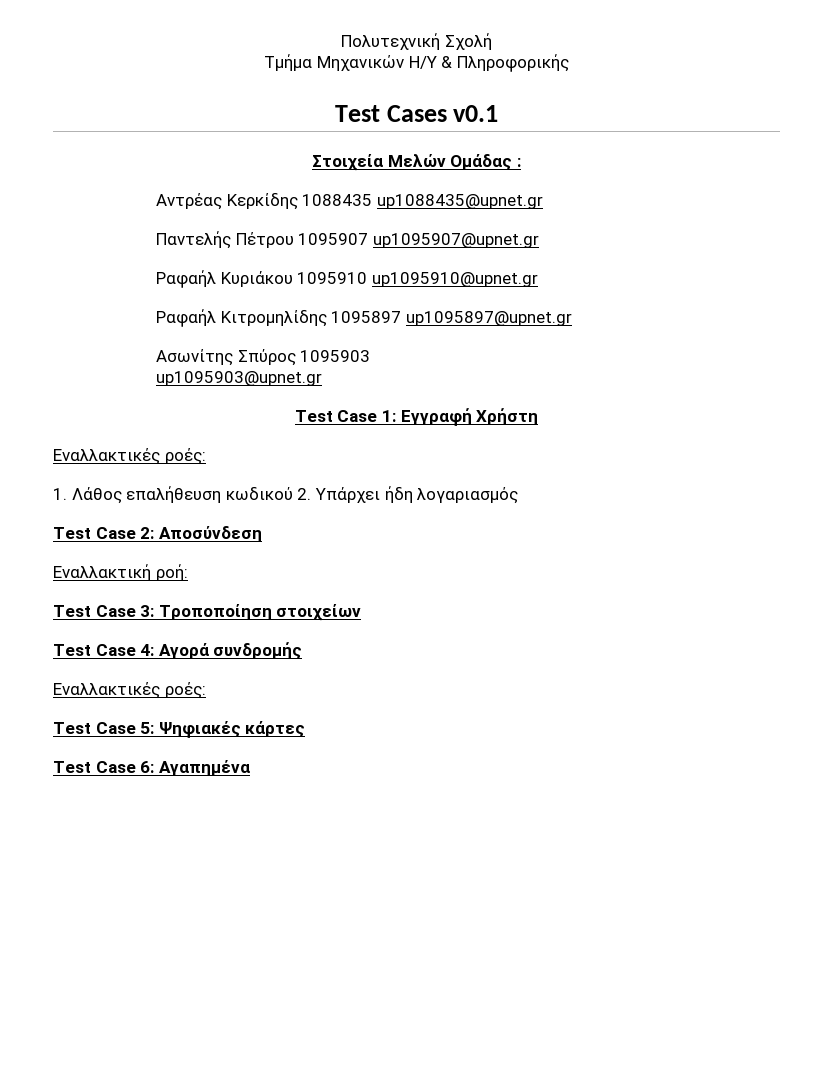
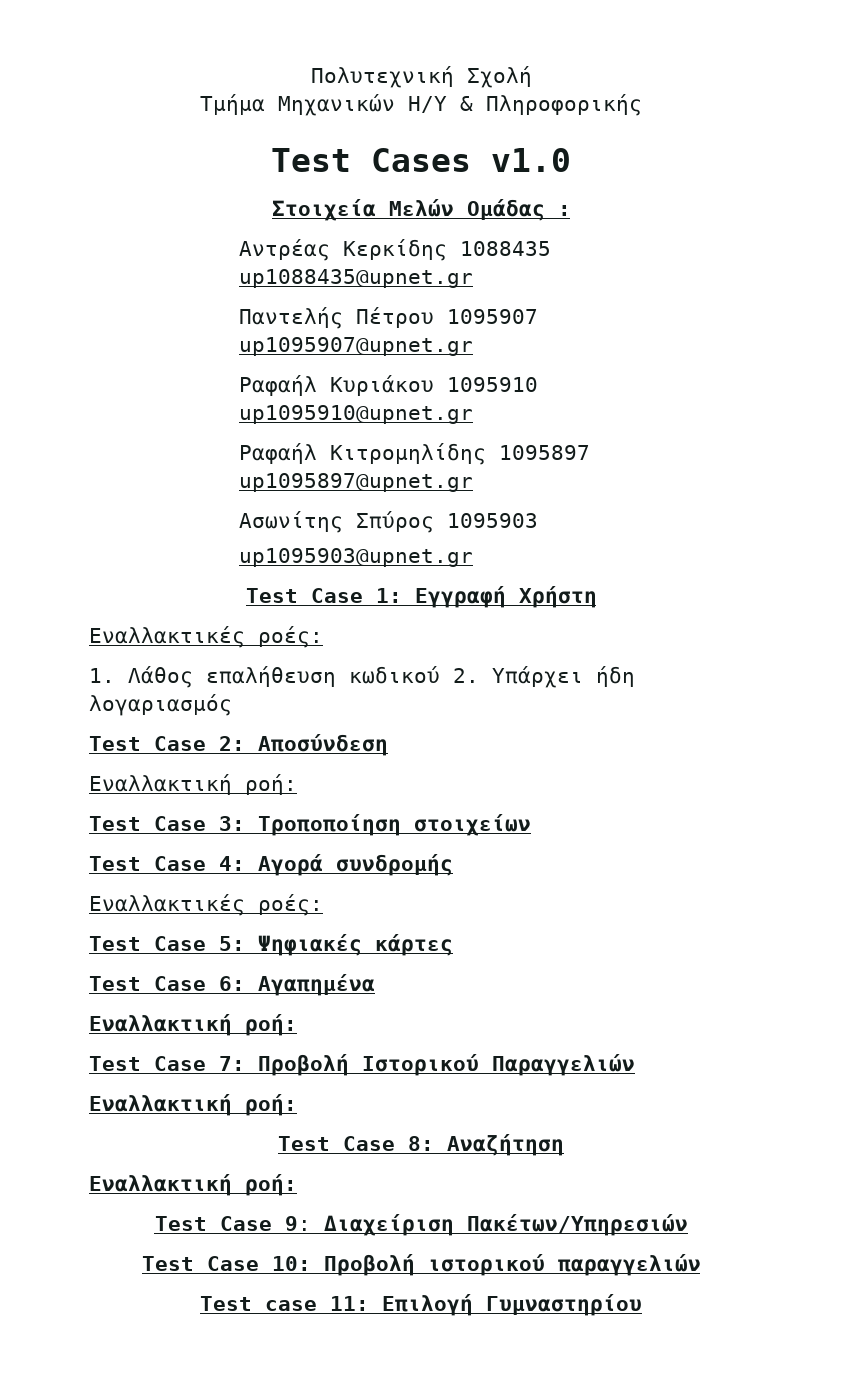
- Test Cases v0.1
+ Test Cases v1.0
  Test Case 6: Αγαπημένα
+ Εναλλακτική ροή:
+ Test Case 7: Προβολή Ιστορικού Παραγγελιών
+ Εναλλακτική ροή:
+ Test Case 8: Αναζήτηση
+ Εναλλακτική ροή:
+ Test Case 9: Διαχείριση Πακέτων/Υπηρεσιών
+ Test Case 10: Προβολή ιστορικού παραγγελιών
+ Test case 11: Επιλογή Γυμναστηρίου

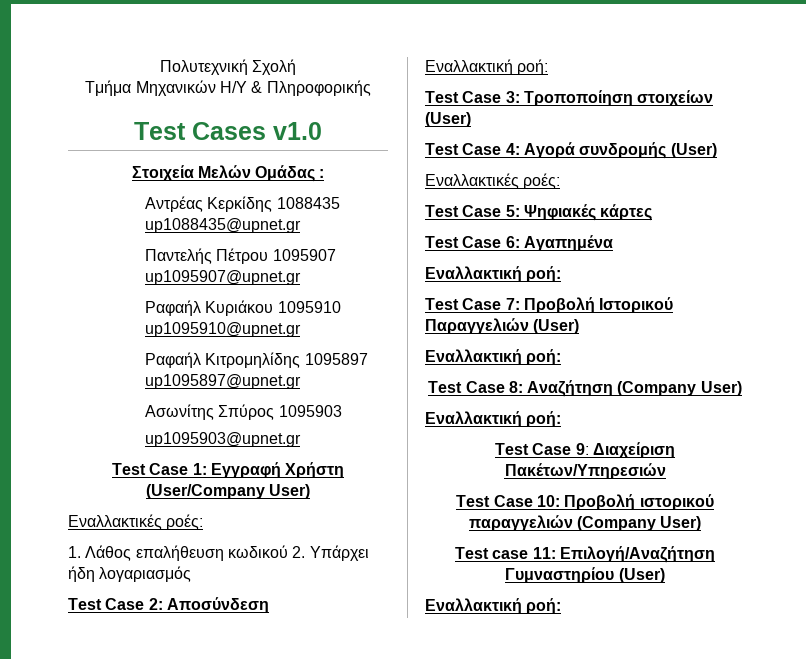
- Test Case 1: Εγγραφή Χρήστη
+ Test Case 1: Εγγραφή Χρήστη (User/Company User)
- Test Case 3: Τροποποίηση στοιχείων
+ Test Case 3: Τροποποίηση στοιχείων (User)
- Test Case 4: Αγορά συνδρομής
+ Test Case 4: Αγορά συνδρομής (User)
- Test Case 7: Προβολή Ιστορικού Παραγγελιών
+ Test Case 7: Προβολή Ιστορικού Παραγγελιών (User)
- Test Case 8: Αναζήτηση
+ Test Case 8: Αναζήτηση (Company User)
- Test Case 10: Προβολή ιστορικού παραγγελιών
+ Test Case 10: Προβολή ιστορικού παραγγελιών (Company User)
- Test case 11: Επιλογή Γυμναστηρίου
+ Test case 11: Επιλογή/Αναζήτηση Γυμναστηρίου (User)
+ Εναλλακτική ροή:

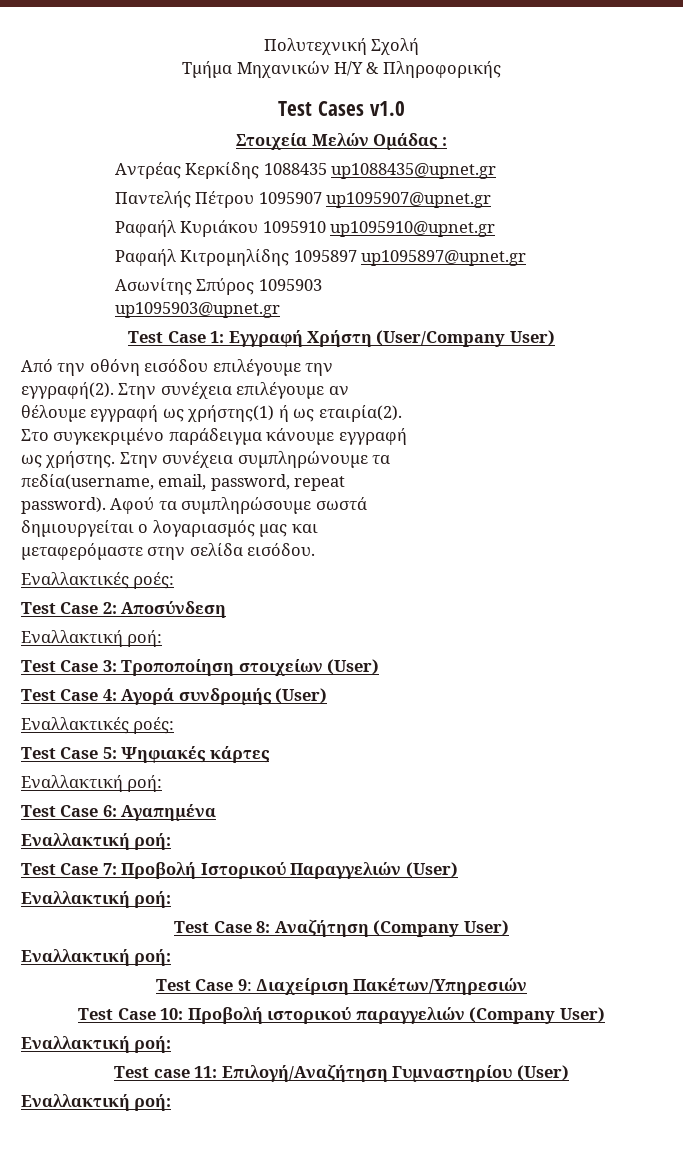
  Test Case 1: Εγγραφή Χρήστη (User/Company User)
+ Από την οθόνη εισόδου επιλέγουμε την
+ εγγραφή(2). Στην συνέχεια επιλέγουμε αν
+ θέλουμε εγγραφή ως χρήστης(1) ή ως εταιρία(2).
+ Στο συγκεκριμένο παράδειγμα κάνουμε εγγραφή
+ ως χρήστης. Στην συνέχεια συμπληρώνουμε τα
+ πεδία(username, email, password, repeat
+ password). Αφού τα συμπληρώσουμε σωστά
+ δημιουργείται ο λογαριασμός μας και
+ μεταφερόμαστε στην σελίδα εισόδου.
  Εναλλακτικές ροές:
- 1. Λάθος επαλήθευση κωδικού 2. Υπάρχει ήδη λογαριασμός
  Test Case 5: Ψηφιακές κάρτες
+ Εναλλακτική ροή:
  Test Case 10: Προβολή ιστορικού παραγγελιών (Company User)
+ Εναλλακτική ροή:

